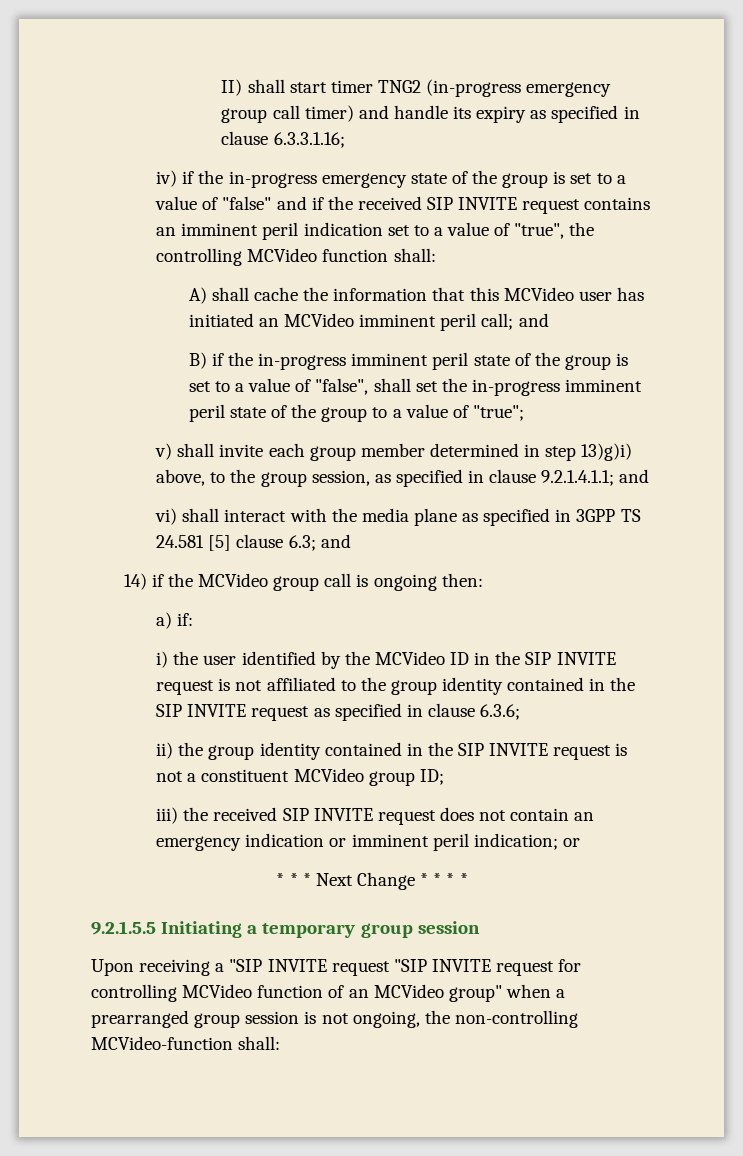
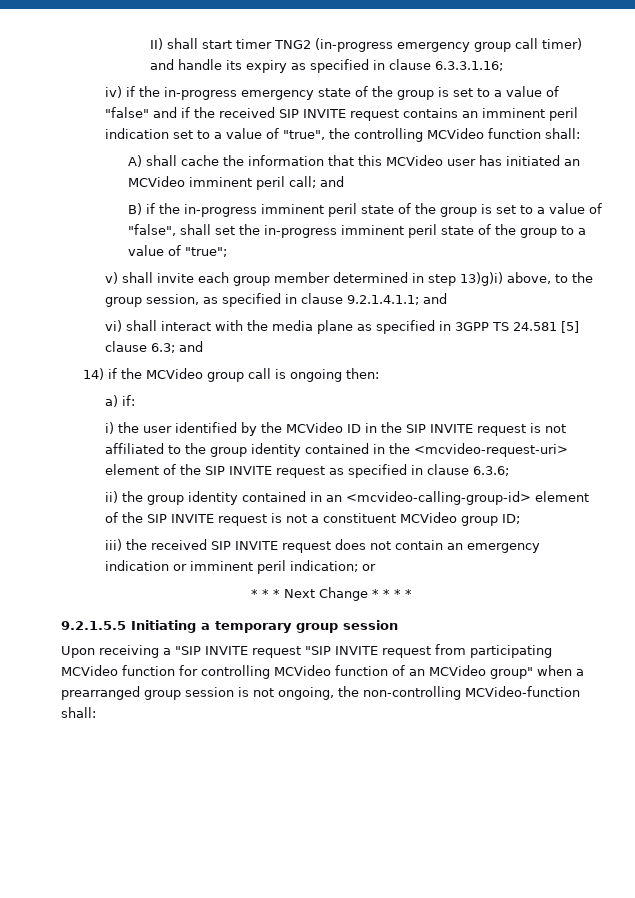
- i) the user identified by the MCVideo ID in the SIP INVITE request is not affiliated to the group identity contained in the SIP INVITE request as specified in clause 6.3.6;
+ i) the user identified by the MCVideo ID in the SIP INVITE request is not affiliated to the group identity contained in the <mcvideo-request-uri> element of the SIP INVITE request as specified in clause 6.3.6;
- ii) the group identity contained in the SIP INVITE request is not a constituent MCVideo group ID;
+ ii) the group identity contained in an <mcvideo-calling-group-id> element of the SIP INVITE request is not a constituent MCVideo group ID;
- Upon receiving a "SIP INVITE request "SIP INVITE request for controlling MCVideo function of an MCVideo group" when a prearranged group session is not ongoing, the non-controlling MCVideo-function shall:
+ Upon receiving a "SIP INVITE request "SIP INVITE request from participating MCVideo function for controlling MCVideo function of an MCVideo group" when a prearranged group session is not ongoing, the non-controlling MCVideo-function shall:

